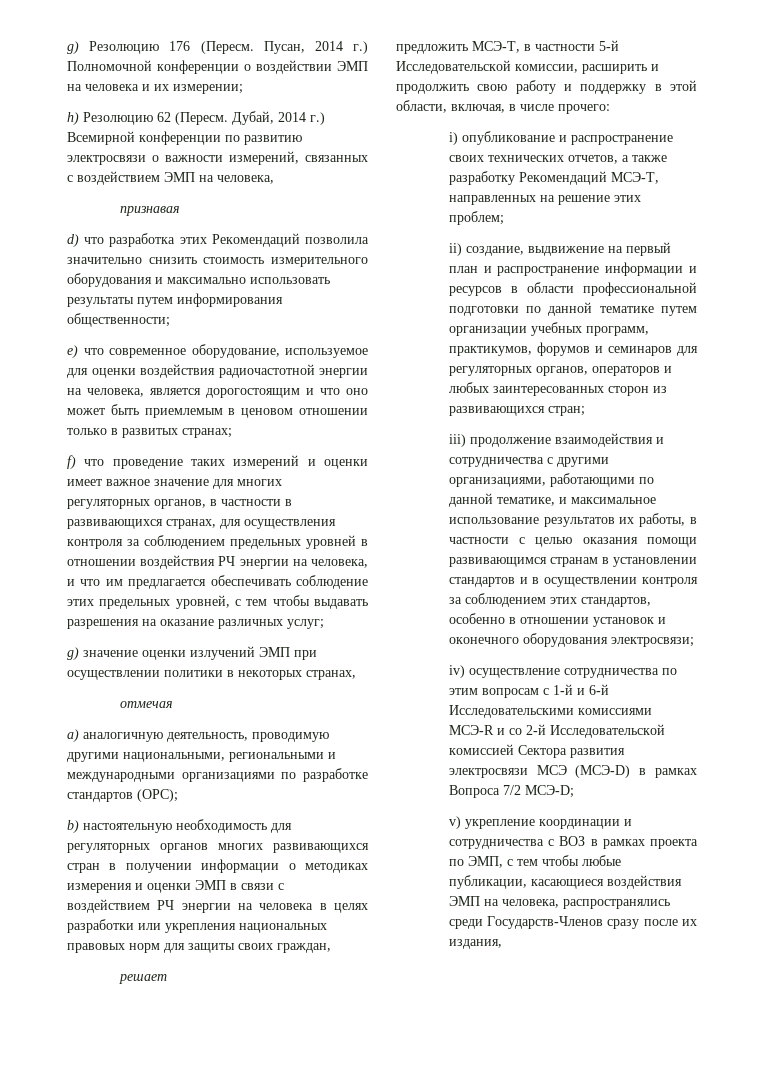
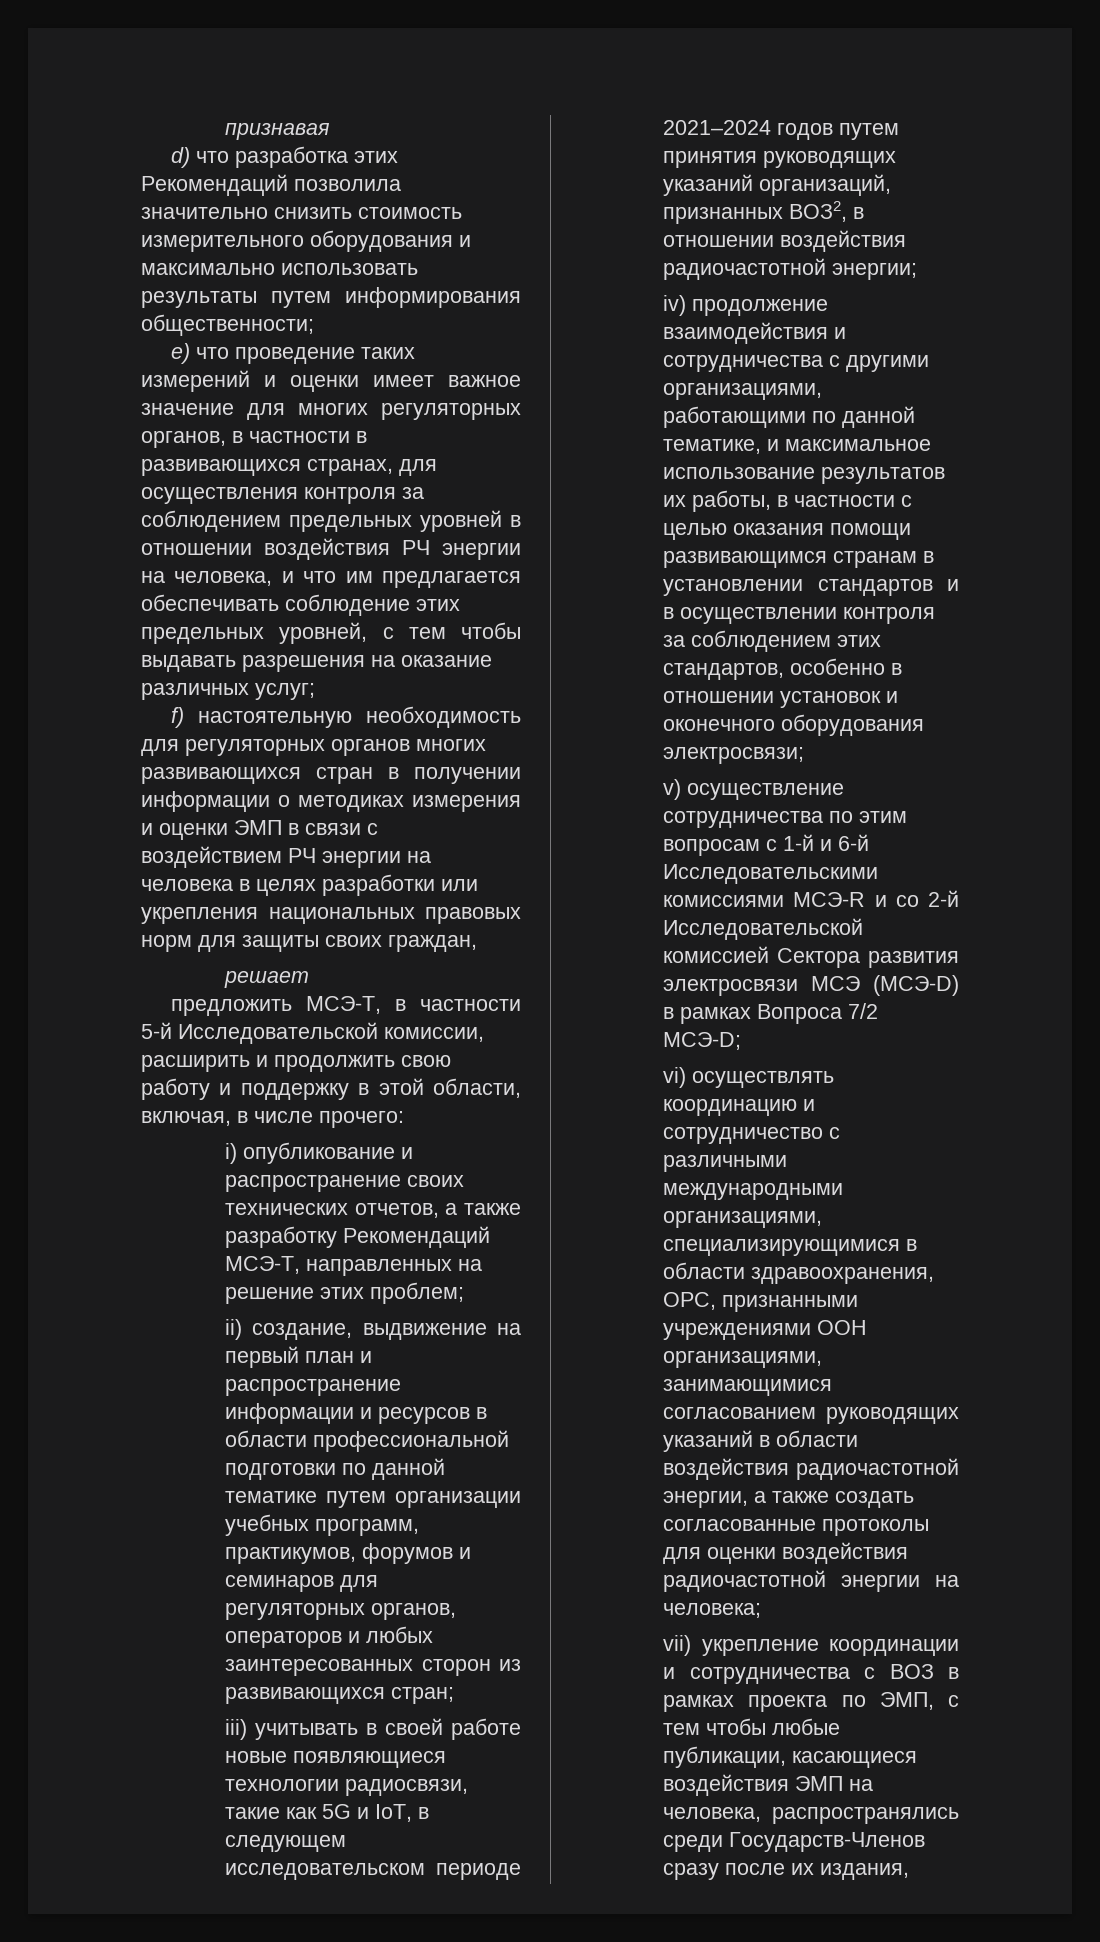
- g) Резолюцию 176 (Пересм. Пусан, 2014 г.) Полномочной конференции о воздействии ЭМП на человека и их измерении;
- h) Резолюцию 62 (Пересм. Дубай, 2014 г.) Всемирной конференции по развитию электросвязи о важности измерений, связанных с воздействием ЭМП на человека,
- e) что современное оборудование, используемое для оценки воздействия радиочастотной энергии на человека, является дорогостоящим и что оно может быть приемлемым в ценовом отношении только в развитых странах;
- f) что проведение таких измерений и оценки имеет важное значение для многих регуляторных органов, в частности в развивающихся странах, для осуществления контроля за соблюдением предельных уровней в отношении воздействия РЧ энергии на человека, и что им предлагается обеспечивать соблюдение этих предельных уровней, с тем чтобы выдавать разрешения на оказание различных услуг;
+ e) что проведение таких измерений и оценки имеет важное значение для многих регуляторных органов, в частности в развивающихся странах, для осуществления контроля за соблюдением предельных уровней в отношении воздействия РЧ энергии на человека, и что им предлагается обеспечивать соблюдение этих предельных уровней, с тем чтобы выдавать разрешения на оказание различных услуг;
- g) значение оценки излучений ЭМП при осуществлении политики в некоторых странах,
- отмечая
- a) аналогичную деятельность, проводимую другими национальными, региональными и международными организациями по разработке стандартов (ОРС);
- b) настоятельную необходимость для регуляторных органов многих развивающихся стран в получении информации о методиках измерения и оценки ЭМП в связи с воздействием РЧ энергии на человека в целях разработки или укрепления национальных правовых норм для защиты своих граждан,
+ f) настоятельную необходимость для регуляторных органов многих развивающихся стран в получении информации о методиках измерения и оценки ЭМП в связи с воздействием РЧ энергии на человека в целях разработки или укрепления национальных правовых норм для защиты своих граждан,
- iii) продолжение взаимодействия и сотрудничества с другими организациями, работающими по данной тематике, и максимальное использование результатов их работы, в частности с целью оказания помощи развивающимся странам в установлении стандартов и в осуществлении контроля за соблюдением этих стандартов, особенно в отношении установок и оконечного оборудования электросвязи;
+ iii) учитывать в своей работе новые появляющиеся технологии радиосвязи, такие как 5G и IoT, в следующем исследовательском периоде 2021–2024 годов путем принятия руководящих указаний организаций, признанных ВОЗ2, в отношении воздействия радиочастотной энергии;
+ iv) продолжение взаимодействия и сотрудничества с другими организациями, работающими по данной тематике, и максимальное использование результатов их работы, в частности с целью оказания помощи развивающимся странам в установлении стандартов и в осуществлении контроля за соблюдением этих стандартов, особенно в отношении установок и оконечного оборудования электросвязи;
- iv) осуществление сотрудничества по этим вопросам с 1-й и 6-й Исследовательскими комиссиями МСЭ-R и со 2-й Исследовательской комиссией Сектора развития электросвязи МСЭ (МСЭ-D) в рамках Вопроса 7/2 МСЭ-D;
+ v) осуществление сотрудничества по этим вопросам с 1-й и 6-й Исследовательскими комиссиями МСЭ-R и со 2-й Исследовательской комиссией Сектора развития электросвязи МСЭ (МСЭ-D) в рамках Вопроса 7/2 МСЭ-D;
- v) укрепление координации и сотрудничества с ВОЗ в рамках проекта по ЭМП, с тем чтобы любые публикации, касающиеся воздействия ЭМП на человека, распространялись среди Государств-Членов сразу после их издания,
+ vi) осуществлять координацию и сотрудничество с различными международными организациями, специализирующимися в области здравоохранения, ОРС, признанными учреждениями ООН организациями, занимающимися согласованием руководящих указаний в области воздействия радиочастотной энергии, а также создать согласованные протоколы для оценки воздействия радиочастотной энергии на человека;
+ vii) укрепление координации и сотрудничества с ВОЗ в рамках проекта по ЭМП, с тем чтобы любые публикации, касающиеся воздействия ЭМП на человека, распространялись среди Государств-Членов сразу после их издания,

